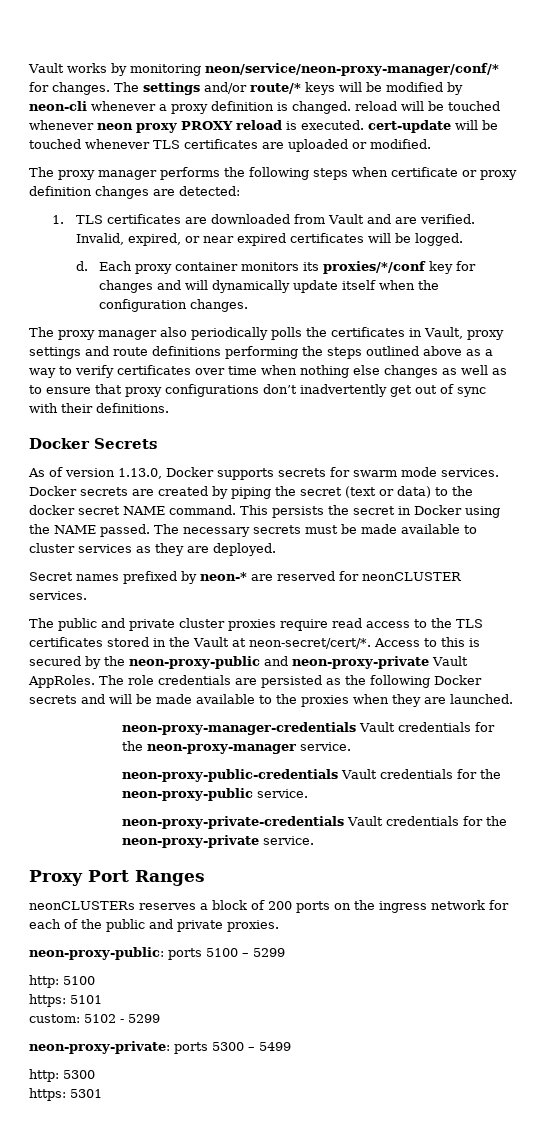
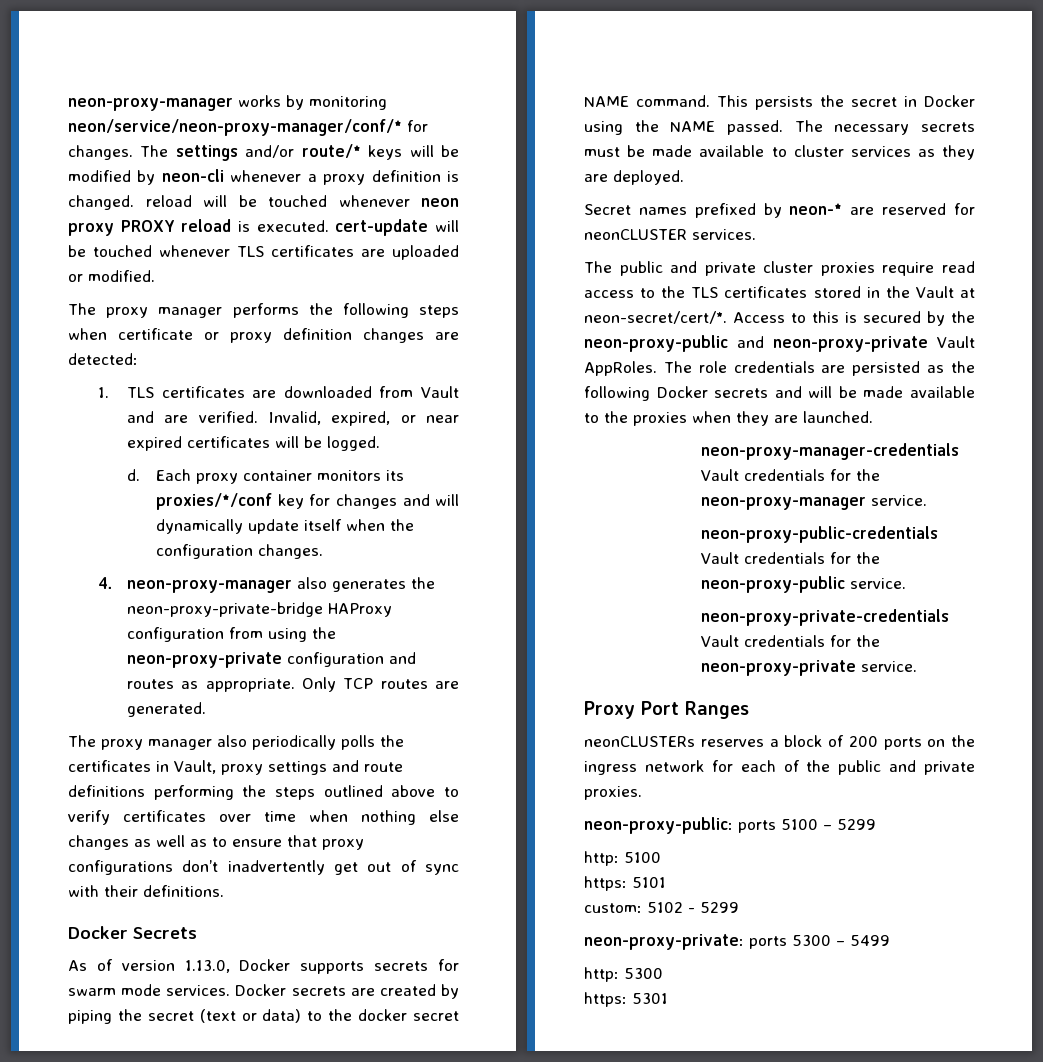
- Vault works by monitoring neon/service/neon-proxy-manager/conf/* for changes.
+ neon-proxy-manager works by monitoring neon/service/neon-proxy-manager/conf/* for changes.
+ 4. neon-proxy-manager also generates the neon-proxy-private-bridge HAProxy configuration from using the neon-proxy-private configuration and routes as appropriate. Only TCP routes are generated.
- The proxy manager also periodically polls the certificates in Vault, proxy settings and route definitions performing the steps outlined above as a way to verify certificates over time when nothing else changes as well as to ensure that proxy configurations don’t inadvertently get out of sync with their definitions.
+ The proxy manager also periodically polls the certificates in Vault, proxy settings and route definitions performing the steps outlined above to verify certificates over time when nothing else changes as well as to ensure that proxy configurations don’t inadvertently get out of sync with their definitions.

